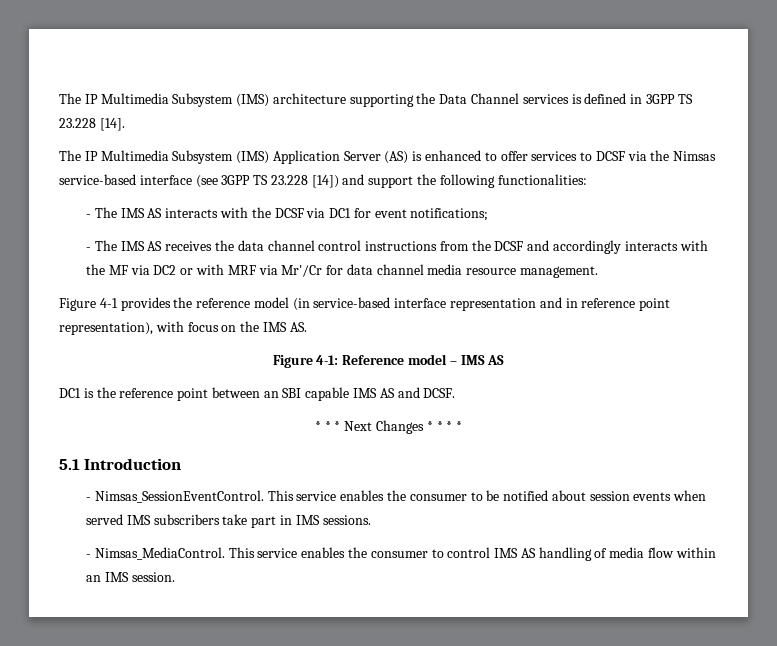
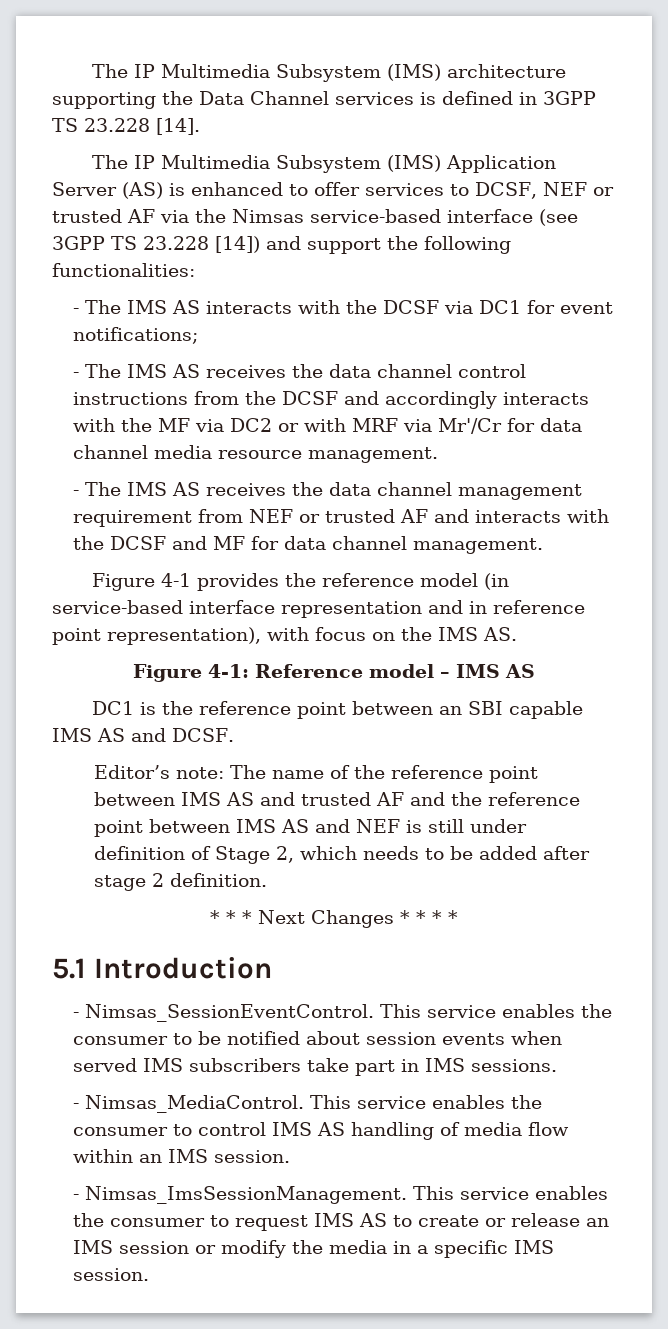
- The IP Multimedia Subsystem (IMS) Application Server (AS) is enhanced to offer services to DCSF via the Nimsas service-based interface (see 3GPP TS 23.228 [14]) and support the following functionalities:
+ The IP Multimedia Subsystem (IMS) Application Server (AS) is enhanced to offer services to DCSF, NEF or trusted AF via the Nimsas service-based interface (see 3GPP TS 23.228 [14]) and support the following functionalities:
+ - The IMS AS receives the data channel management requirement from NEF or trusted AF and interacts with the DCSF and MF for data channel management.
+ Editor’s note: The name of the reference point between IMS AS and trusted AF and the reference point between IMS AS and NEF is still under definition of Stage 2, which needs to be added after stage 2 definition.
+ - Nimsas_ImsSessionManagement. This service enables the consumer to request IMS AS to create or release an IMS session or modify the media in a specific IMS session.

